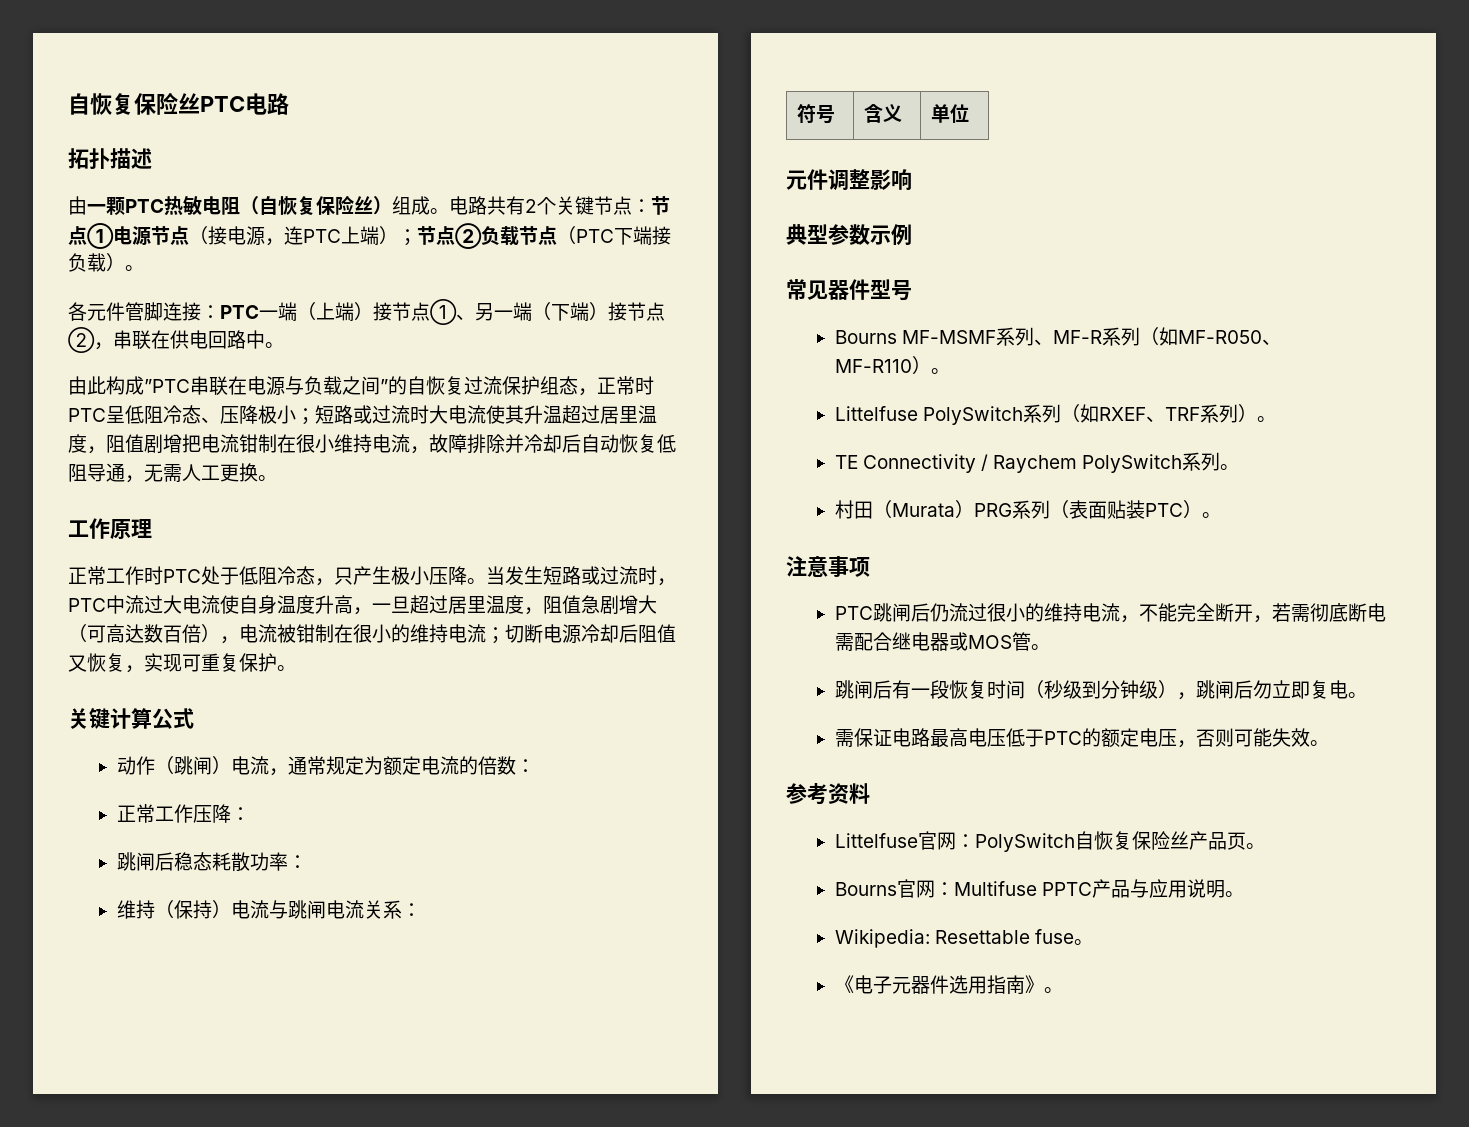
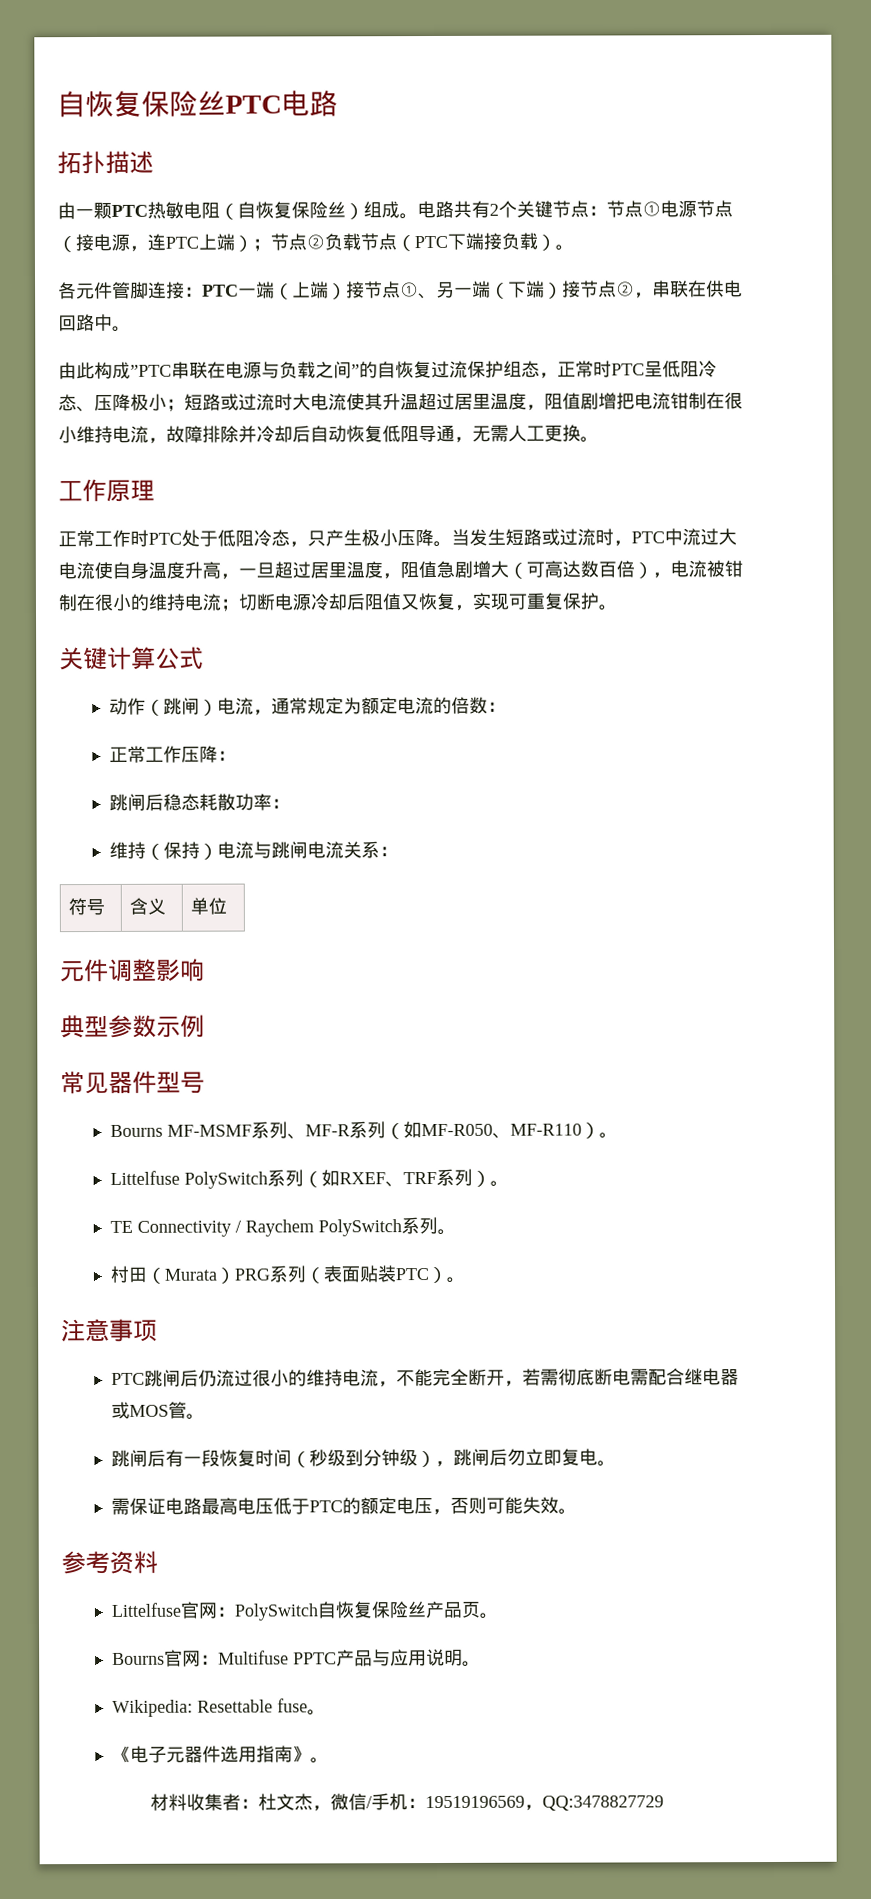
+ 材料收集者：杜文杰，微信/手机：19519196569，QQ:3478827729

